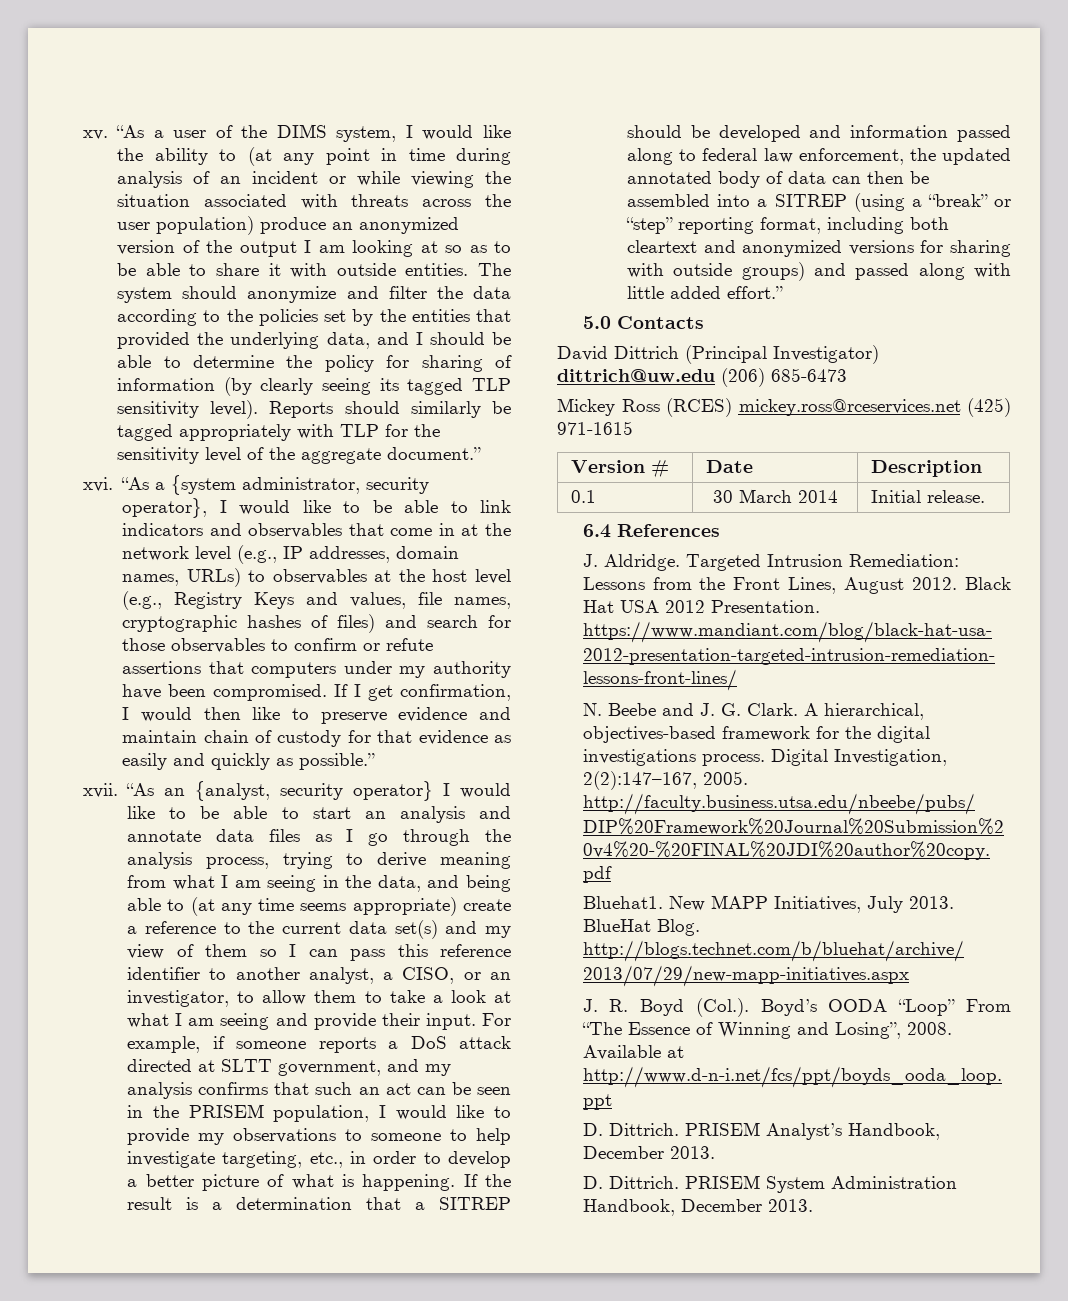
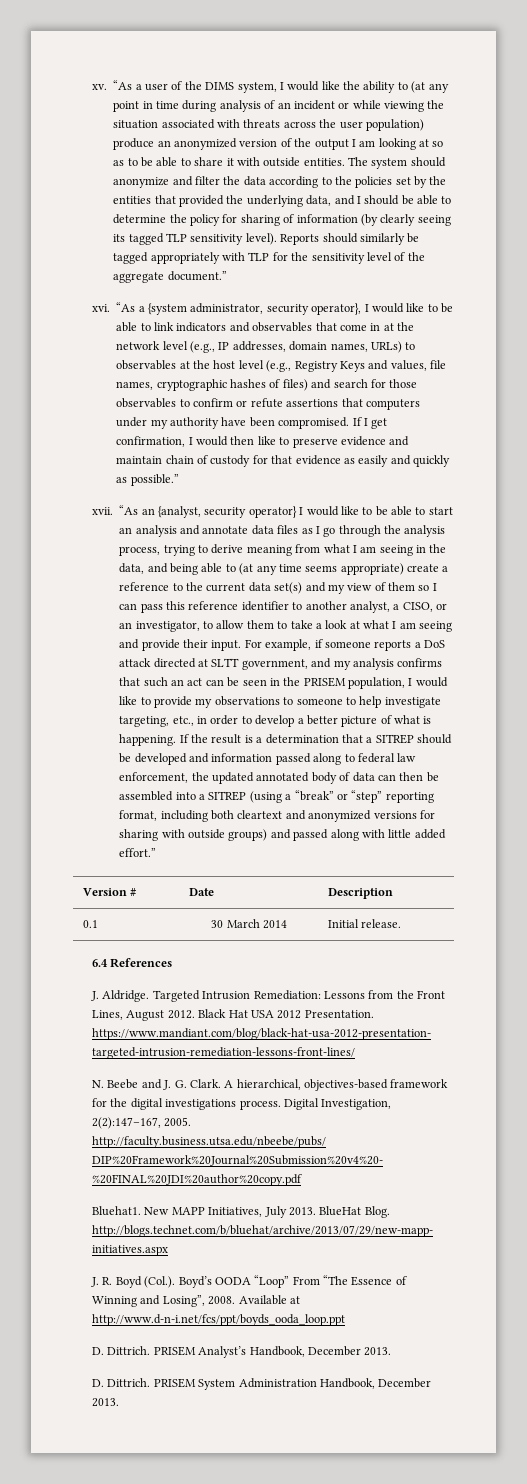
- 5.0 Contacts
- David Dittrich (Principal Investigator) dittrich@uw.edu (206) 685-6473
- Mickey Ross (RCES) mickey.ross@rceservices.net (425) 971-1615

